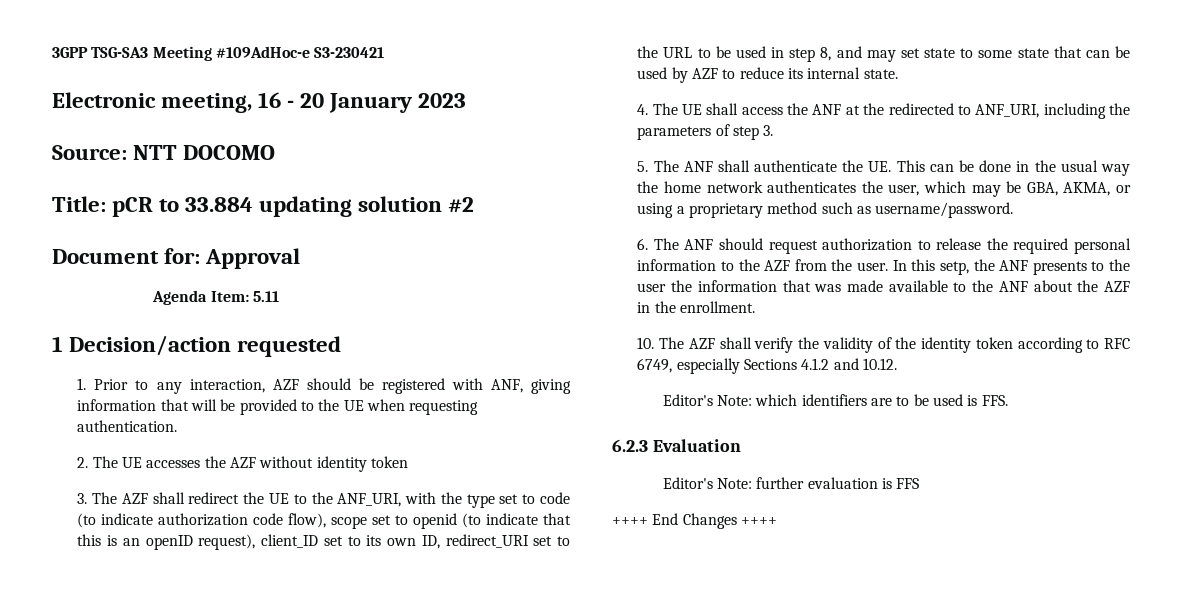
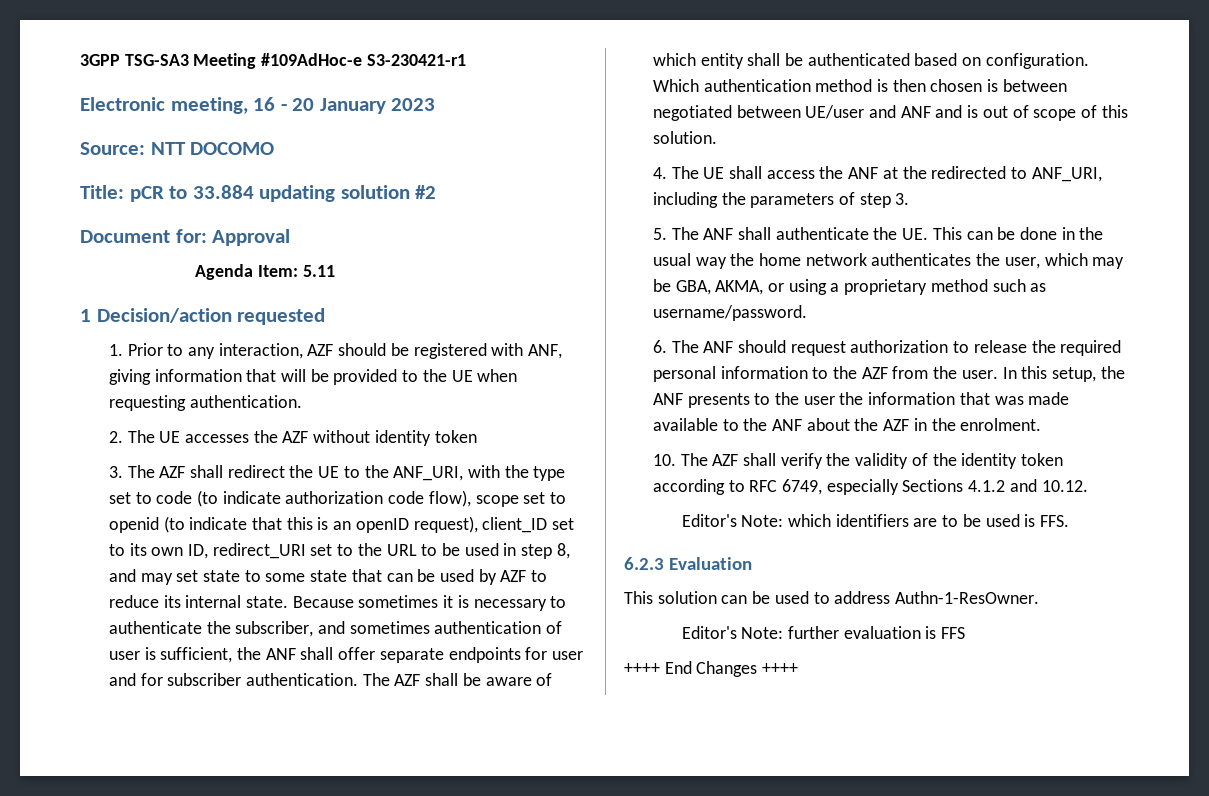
- 3GPP TSG-SA3 Meeting #109AdHoc-e S3-230421
+ 3GPP TSG-SA3 Meeting #109AdHoc-e S3-230421-r1
+ Because sometimes it is necessary to authenticate the subscriber, and sometimes authentication of user is sufficient, the ANF shall offer separate endpoints for user and for subscriber authentication. The AZF shall be aware of which entity shall be authenticated based on configuration. Which authentication method is then chosen is between negotiated between UE/user and ANF and is out of scope of this solution.
- In this setp, the ANF presents to the user the information that was made available to the ANF about the AZF in the enrollment.
+ In this setup, the ANF presents to the user the information that was made available to the ANF about the AZF in the enrolment.
+ This solution can be used to address Authn-1-ResOwner.

